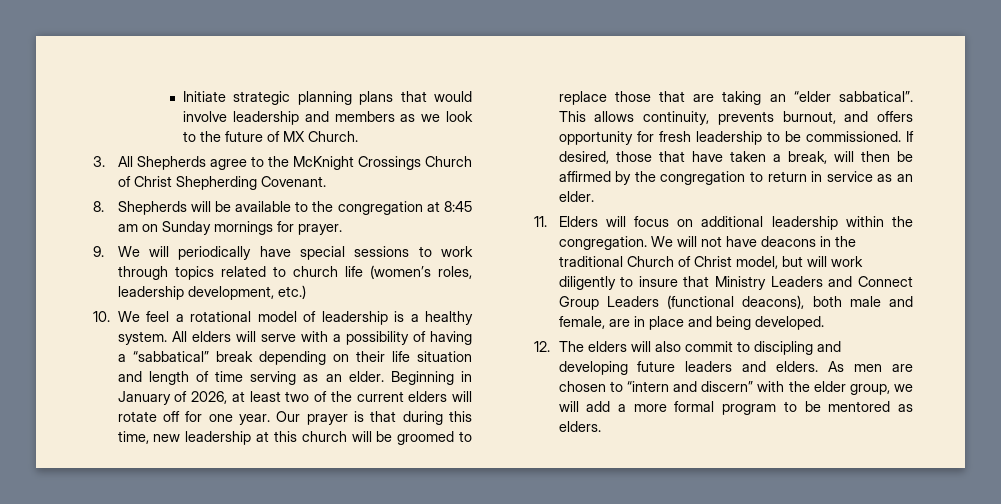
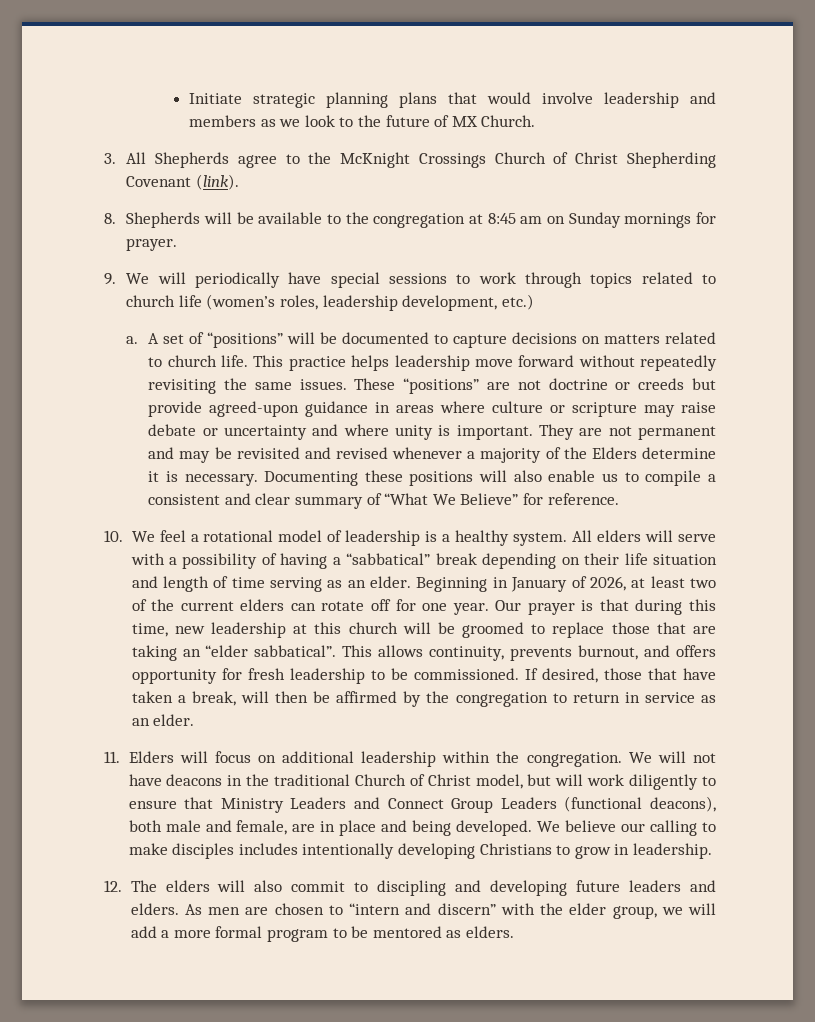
- 3. All Shepherds agree to the McKnight Crossings Church of Christ Shepherding Covenant.
+ 3. All Shepherds agree to the McKnight Crossings Church of Christ Shepherding Covenant (link).
+ a. A set of “positions” will be documented to capture decisions on matters related to church life. This practice helps leadership move forward without repeatedly revisiting the same issues. These “positions” are not doctrine or creeds but provide agreed-upon guidance in areas where culture or scripture may raise debate or uncertainty and where unity is important. They are not permanent and may be revisited and revised whenever a majority of the Elders determine it is necessary. Documenting these positions will also enable us to compile a consistent and clear summary of “What We Believe” for reference.
- Beginning in January of 2026, at least two of the current elders will rotate off for one year.
+ Beginning in January of 2026, at least two of the current elders can rotate off for one year.
- We will not have deacons in the traditional Church of Christ model, but will work diligently to insure that Ministry Leaders and Connect Group Leaders (functional deacons), both male and female, are in place and being developed.
+ We will not have deacons in the traditional Church of Christ model, but will work diligently to ensure that Ministry Leaders and Connect Group Leaders (functional deacons), both male and female, are in place and being developed. We believe our calling to make disciples includes intentionally developing Christians to grow in leadership.

